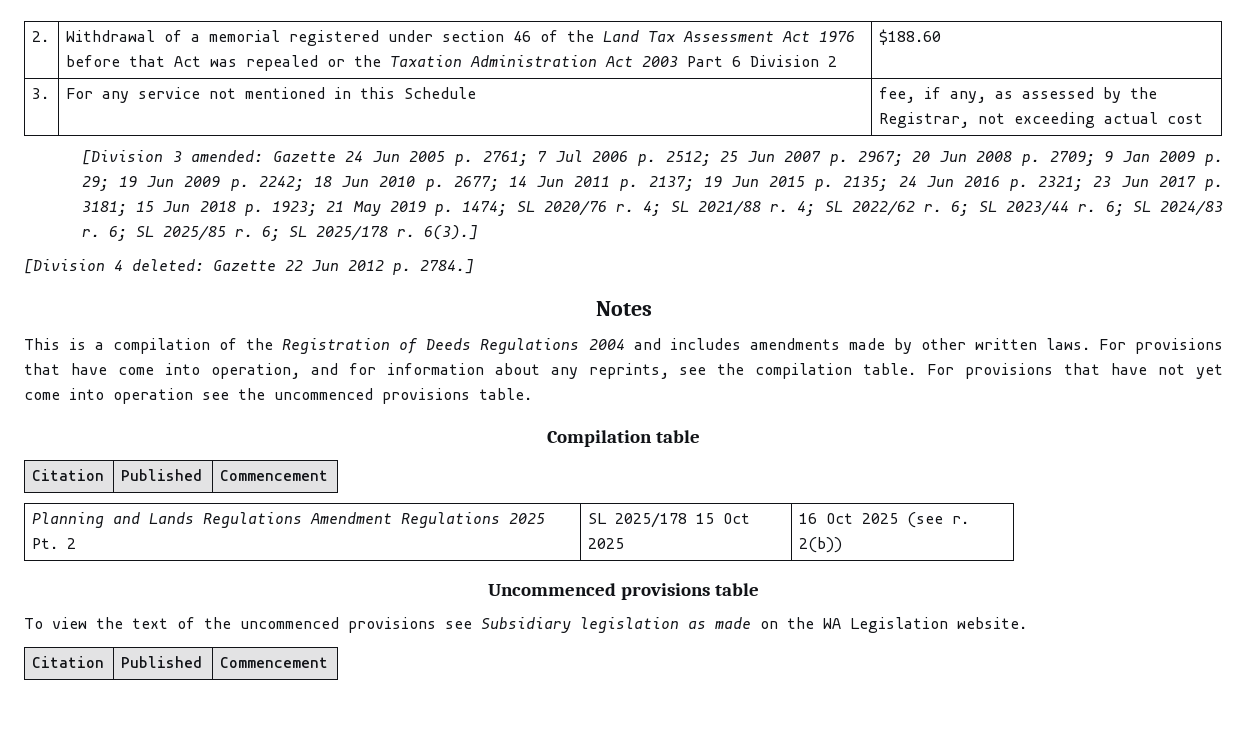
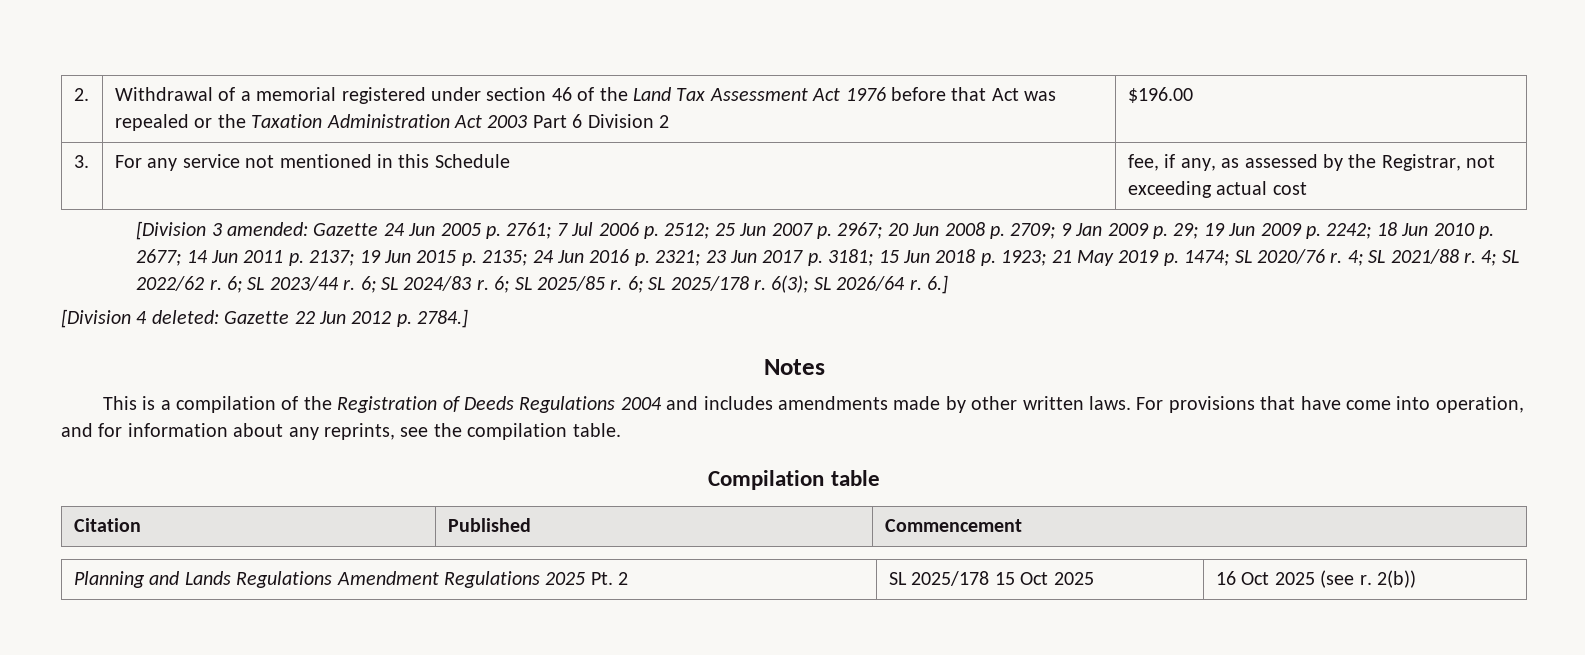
- 2. | Withdrawal of a memorial registered under section 46 of the Land Tax Assessment Act 1976 before that Act was repealed or the Taxation Administration Act 2003 Part 6 Division 2 | $188.60
+ 2. | Withdrawal of a memorial registered under section 46 of the Land Tax Assessment Act 1976 before that Act was repealed or the Taxation Administration Act 2003 Part 6 Division 2 | $196.00
- 6(3).]
+ 6(3); SL 2026/64 r. 6.]
- For provisions that have not yet come into operation see the uncommenced provisions table.
- Uncommenced provisions table
- To view the text of the uncommenced provisions see Subsidiary legislation as made on the WA Legislation website.
- Citation | Published | Commencement

